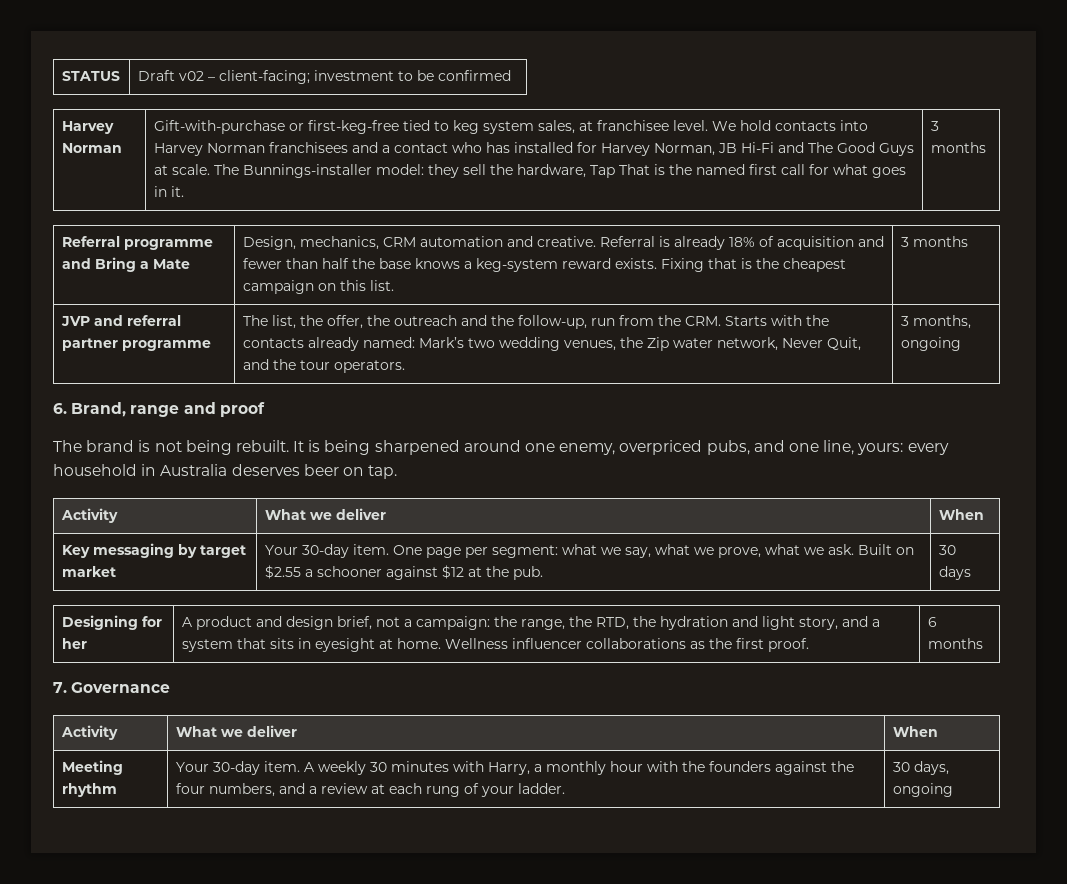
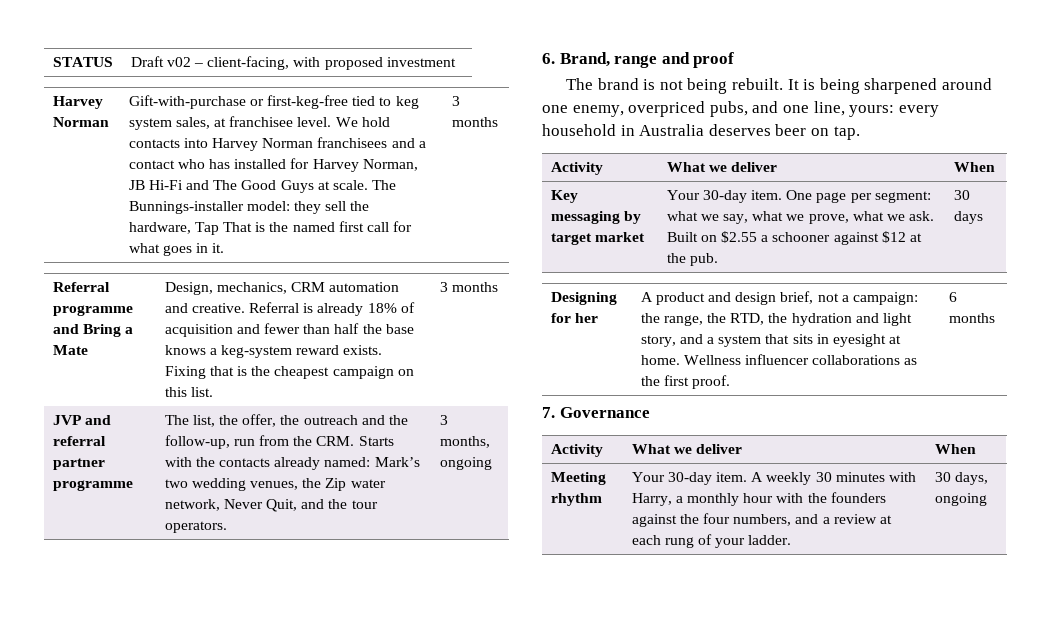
- STATUS | Draft v02 – client-facing; investment to be confirmed
+ STATUS | Draft v02 – client-facing, with proposed investment

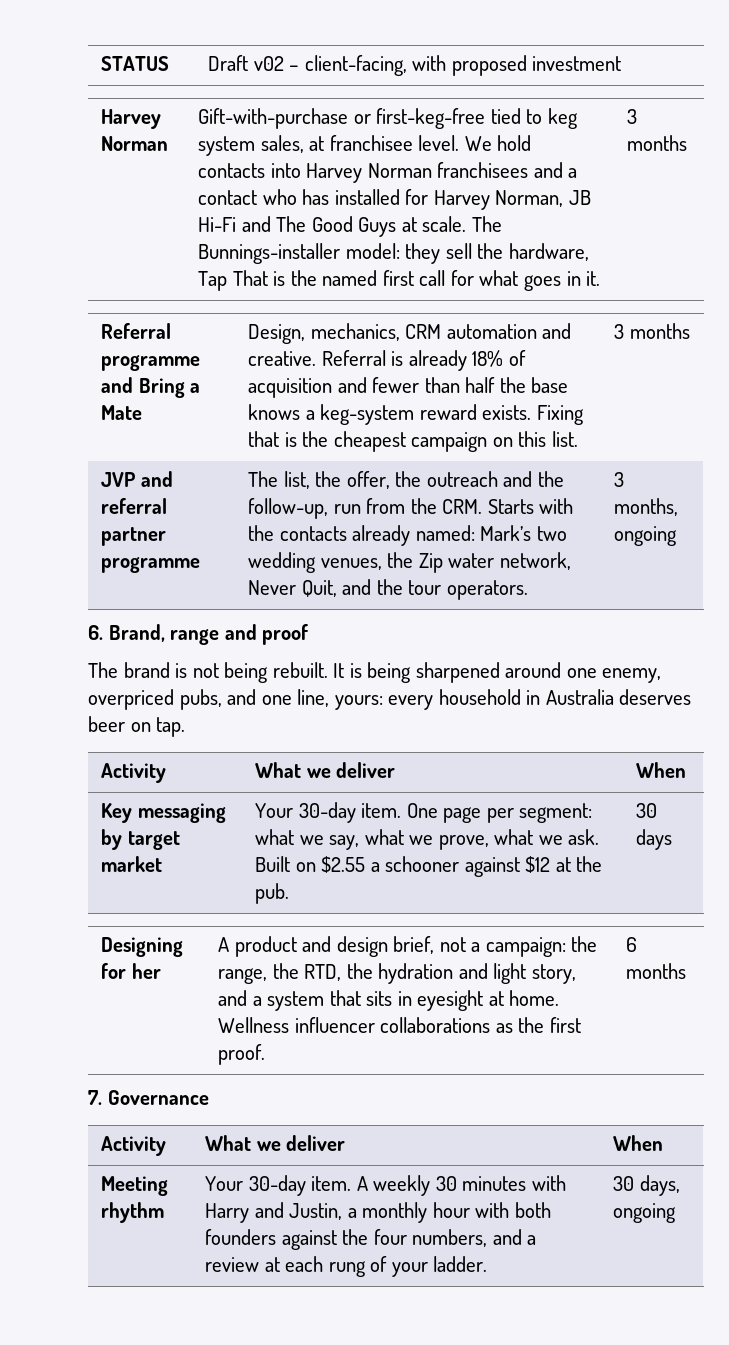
- Meeting rhythm | Your 30-day item. A weekly 30 minutes with Harry, a monthly hour with the founders against the four numbers, and a review at each rung of your ladder. | 30 days, ongoing
+ Meeting rhythm | Your 30-day item. A weekly 30 minutes with Harry and Justin, a monthly hour with both founders against the four numbers, and a review at each rung of your ladder. | 30 days, ongoing

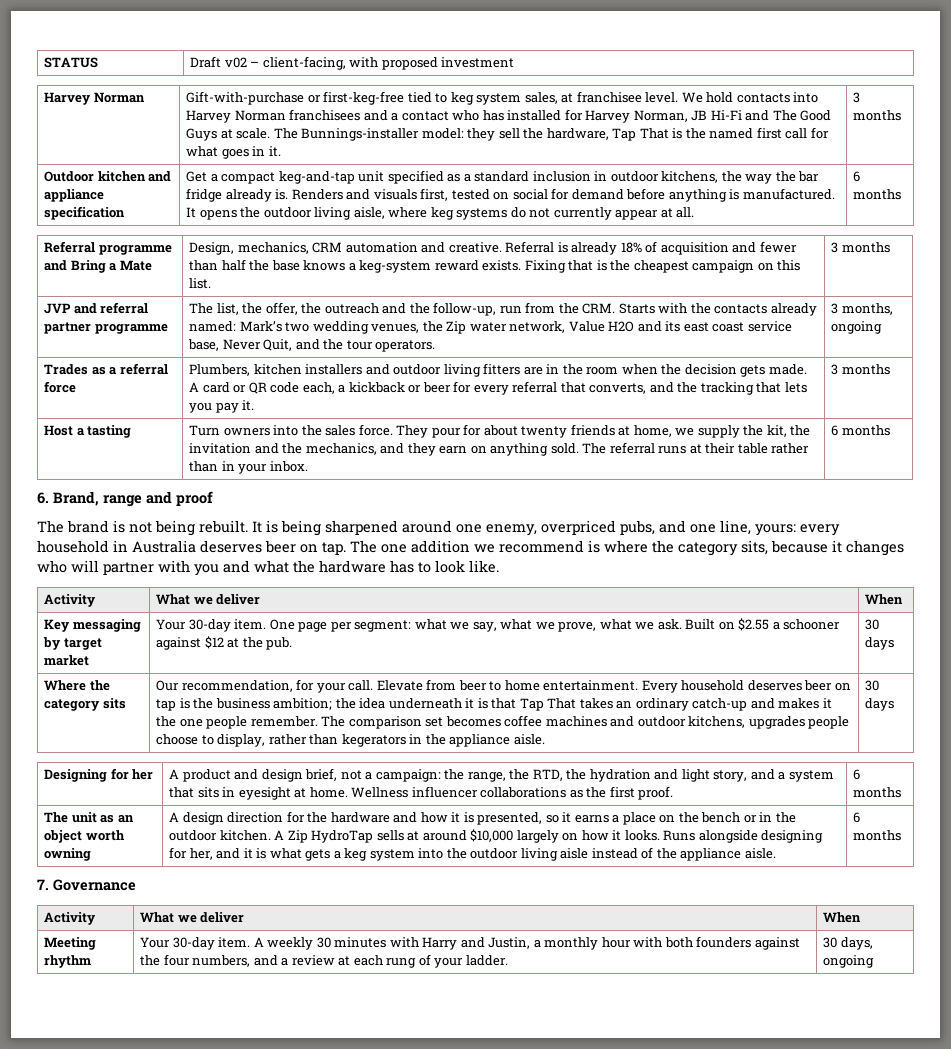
+ Outdoor kitchen and appliance specification | Get a compact keg-and-tap unit specified as a standard inclusion in outdoor kitchens, the way the bar fridge already is. Renders and visuals first, tested on social for demand before anything is manufactured. It opens the outdoor living aisle, where keg systems do not currently appear at all. | 6 months
- The list, the offer, the outreach and the follow-up, run from the CRM. Starts with the contacts already named: Mark’s two wedding venues, the Zip water network, Never Quit, and the tour operators.
+ The list, the offer, the outreach and the follow-up, run from the CRM. Starts with the contacts already named: Mark’s two wedding venues, the Zip water network, Value H2O and its east coast service base, Never Quit, and the tour operators.
+ Trades as a referral force | Plumbers, kitchen installers and outdoor living fitters are in the room when the decision gets made. A card or QR code each, a kickback or beer for every referral that converts, and the tracking that lets you pay it. | 3 months
+ Host a tasting | Turn owners into the sales force. They pour for about twenty friends at home, we supply the kit, the invitation and the mechanics, and they earn on anything sold. The referral runs at their table rather than in your inbox. | 6 months
+ The one addition we recommend is where the category sits, because it changes who will partner with you and what the hardware has to look like.
+ Where the category sits | Our recommendation, for your call. Elevate from beer to home entertainment. Every household deserves beer on tap is the business ambition; the idea underneath it is that Tap That takes an ordinary catch-up and makes it the one people remember. The comparison set becomes coffee machines and outdoor kitchens, upgrades people choose to display, rather than kegerators in the appliance aisle. | 30 days
+ The unit as an object worth owning | A design direction for the hardware and how it is presented, so it earns a place on the bench or in the outdoor kitchen. A Zip HydroTap sells at around $10,000 largely on how it looks. Runs alongside designing for her, and it is what gets a keg system into the outdoor living aisle instead of the appliance aisle. | 6 months

